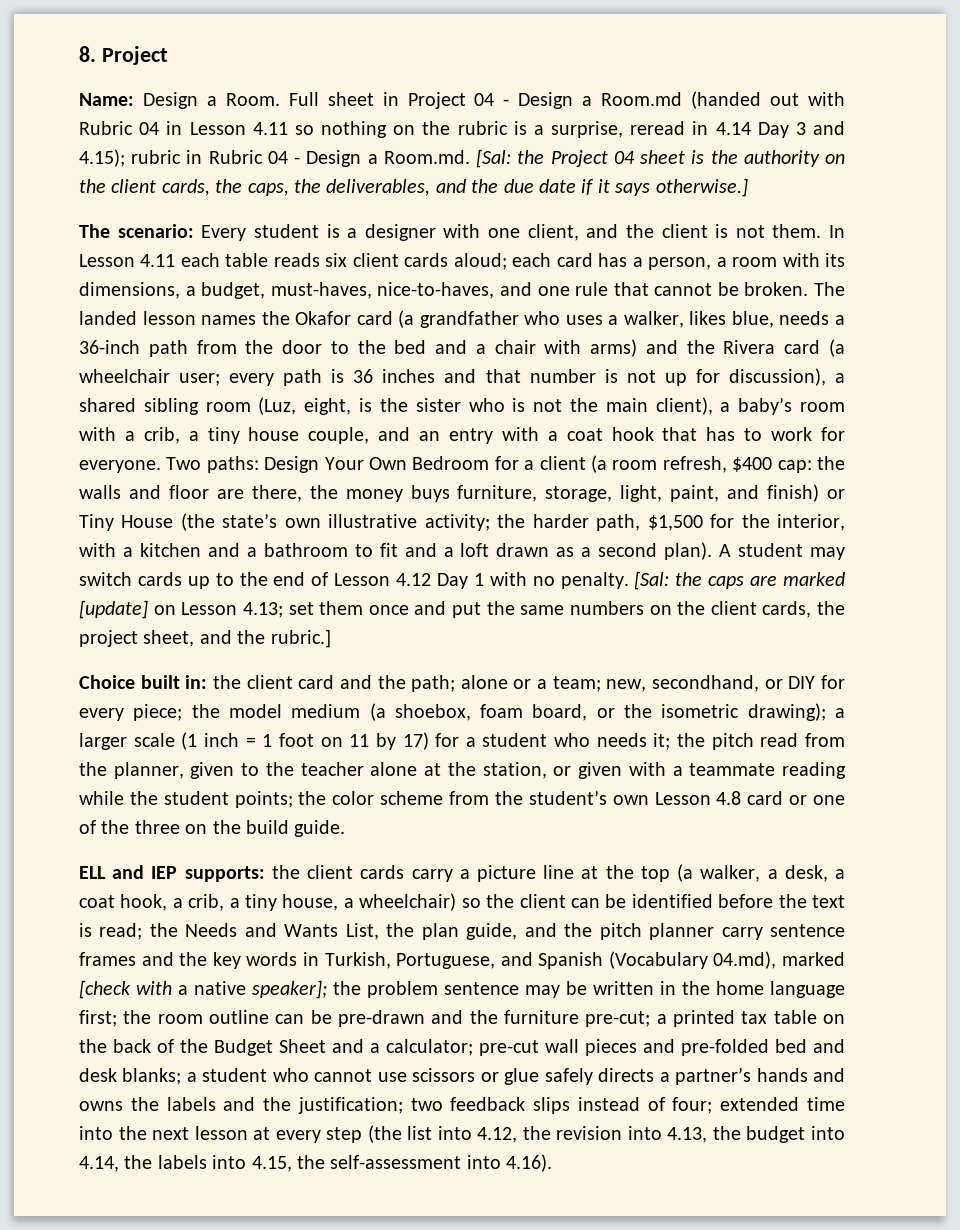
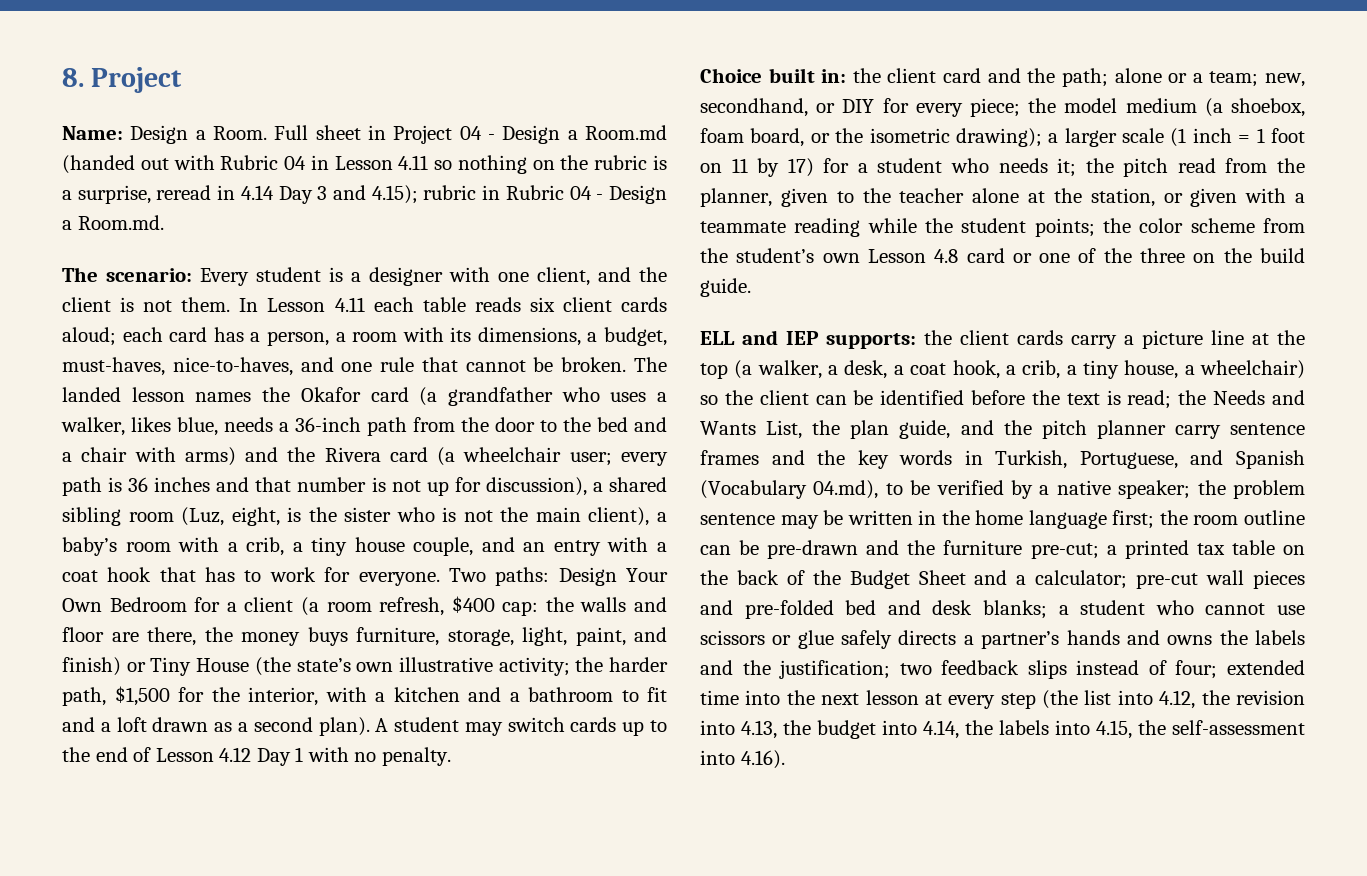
- Full sheet in Project 04 - Design a Room.md (handed out with Rubric 04 in Lesson 4.11 so nothing on the rubric is a surprise, reread in 4.14 Day 3 and 4.15); rubric in Rubric 04 - Design a Room.md. [Sal: the Project 04 sheet is the authority on the client cards, the caps, the deliverables, and the due date if it says otherwise.]
+ Full sheet in Project 04 - Design a Room.md (handed out with Rubric 04 in Lesson 4.11 so nothing on the rubric is a surprise, reread in 4.14 Day 3 and 4.15); rubric in Rubric 04 - Design a Room.md.
- [Sal: the caps are marked [update] on Lesson 4.13; set them once and put the same numbers on the client cards, the project sheet, and the rubric.]
- the Needs and Wants List, the plan guide, and the pitch planner carry sentence frames and the key words in Turkish, Portuguese, and Spanish (Vocabulary 04.md), marked [check with a native speaker];
+ the Needs and Wants List, the plan guide, and the pitch planner carry sentence frames and the key words in Turkish, Portuguese, and Spanish (Vocabulary 04.md), to be verified by a native speaker;

